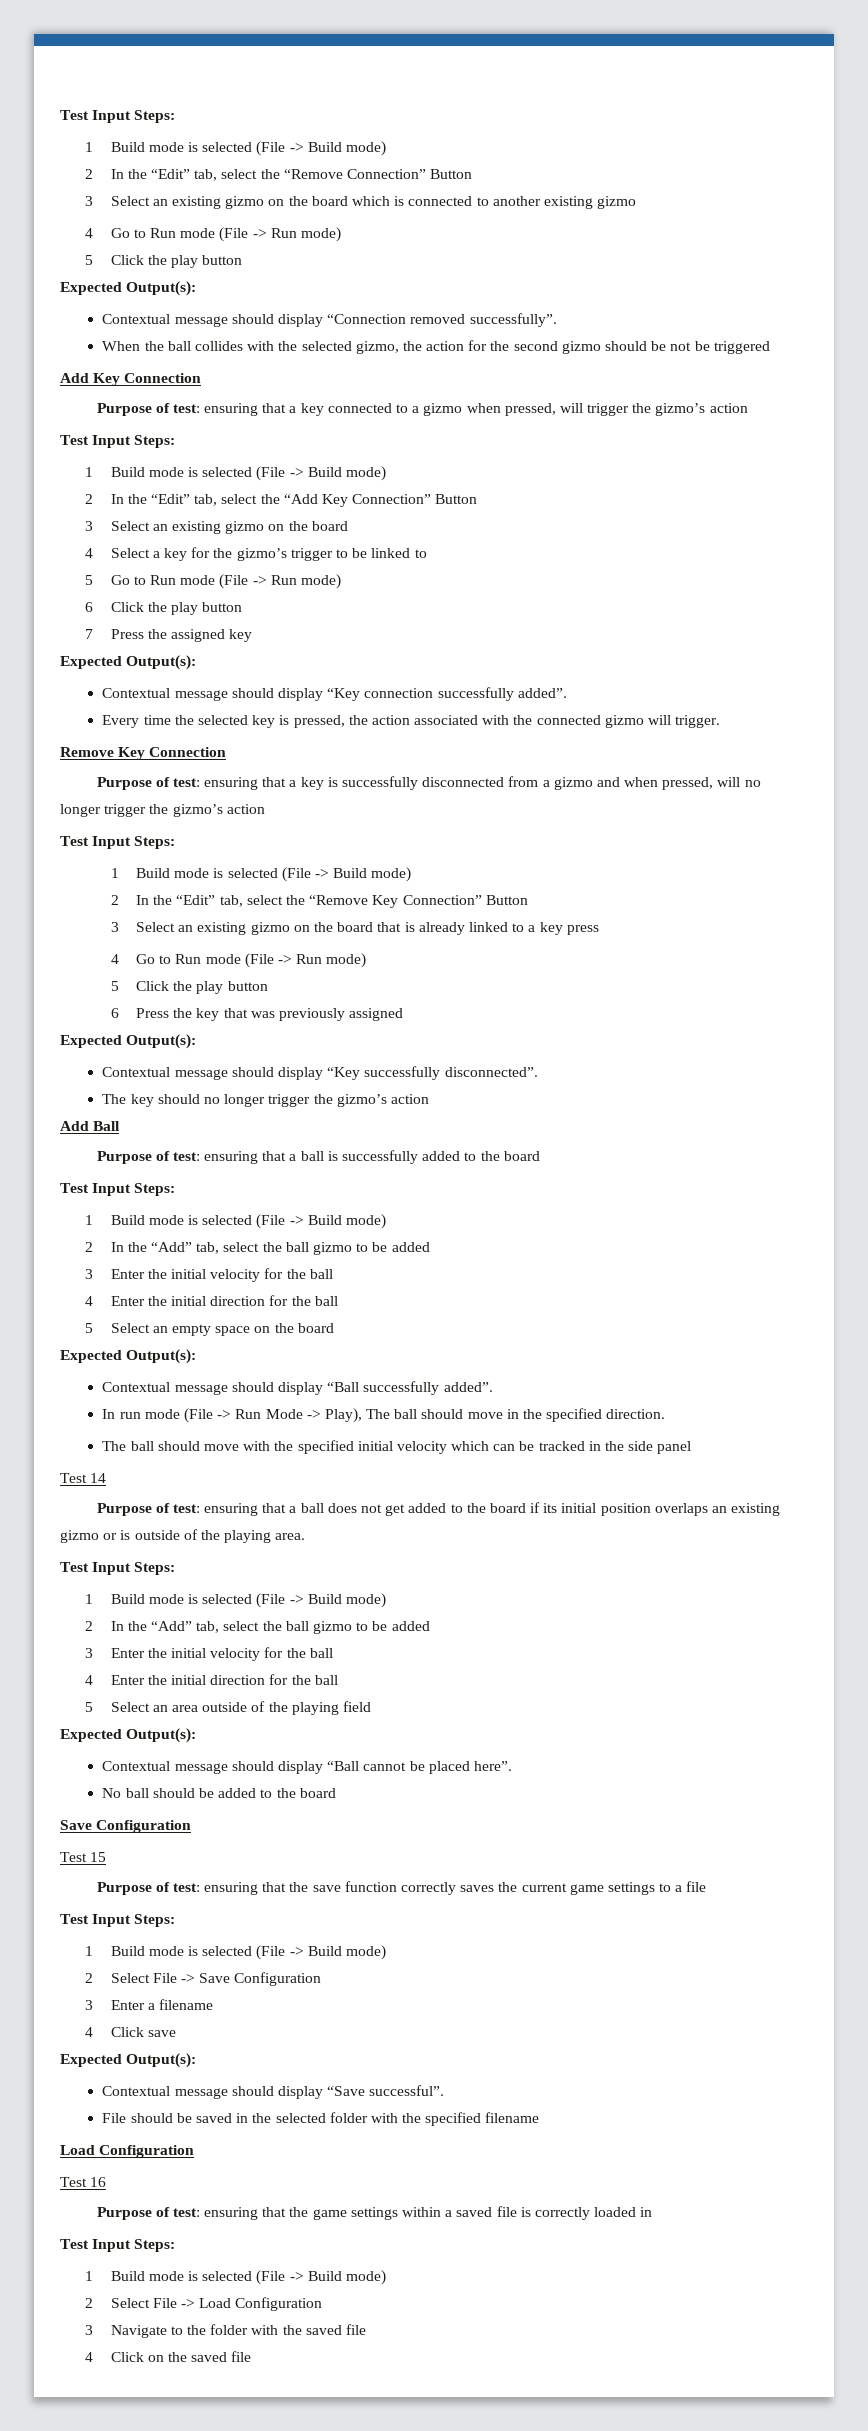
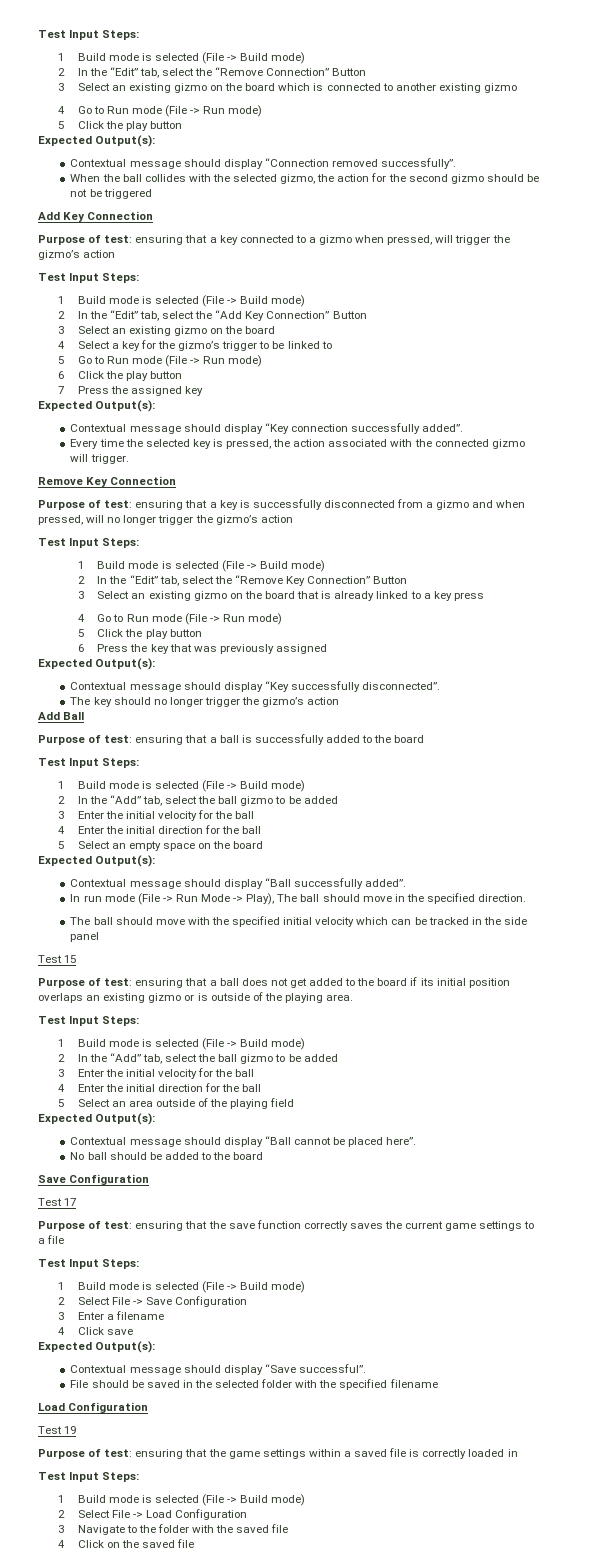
- Test 14
+ Test 15
- Test 15
+ Test 17
- Test 16
+ Test 19

